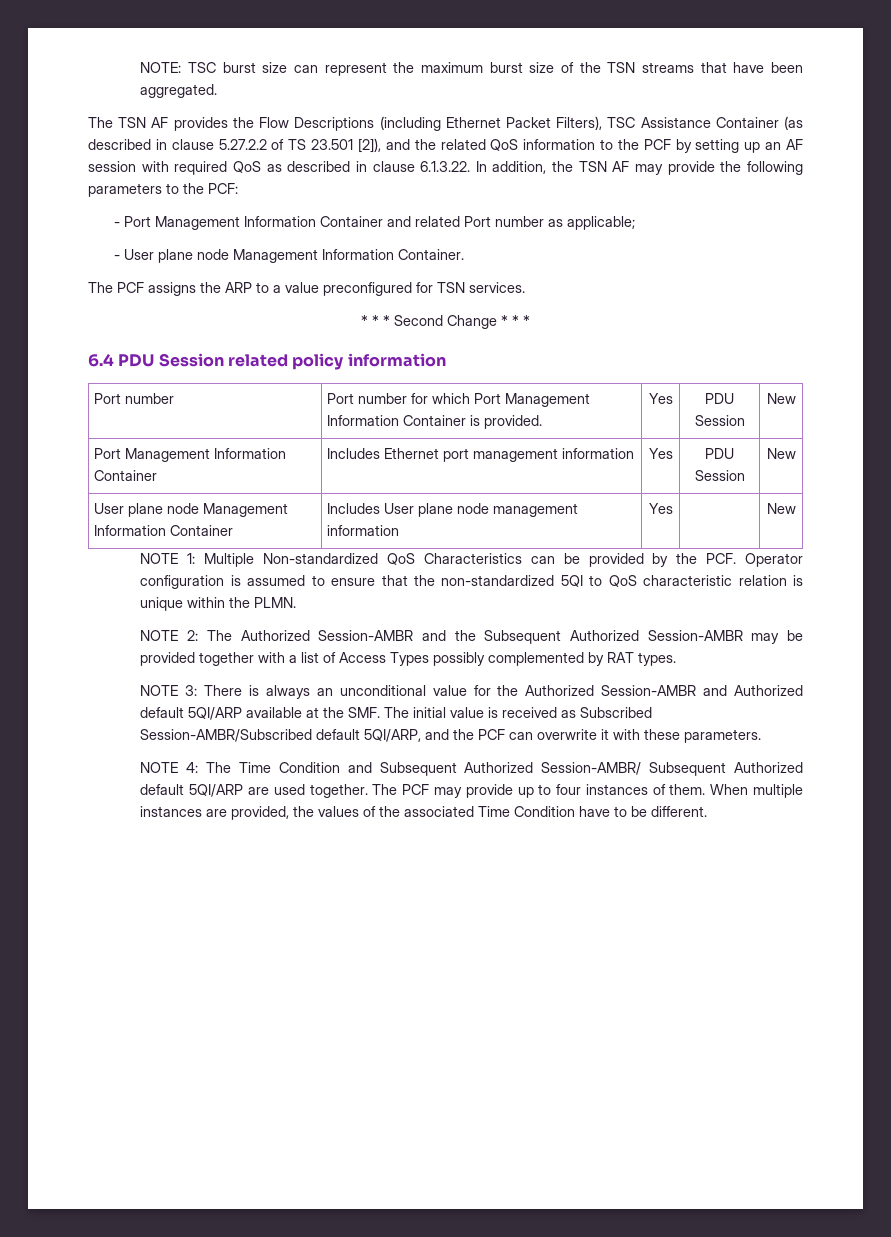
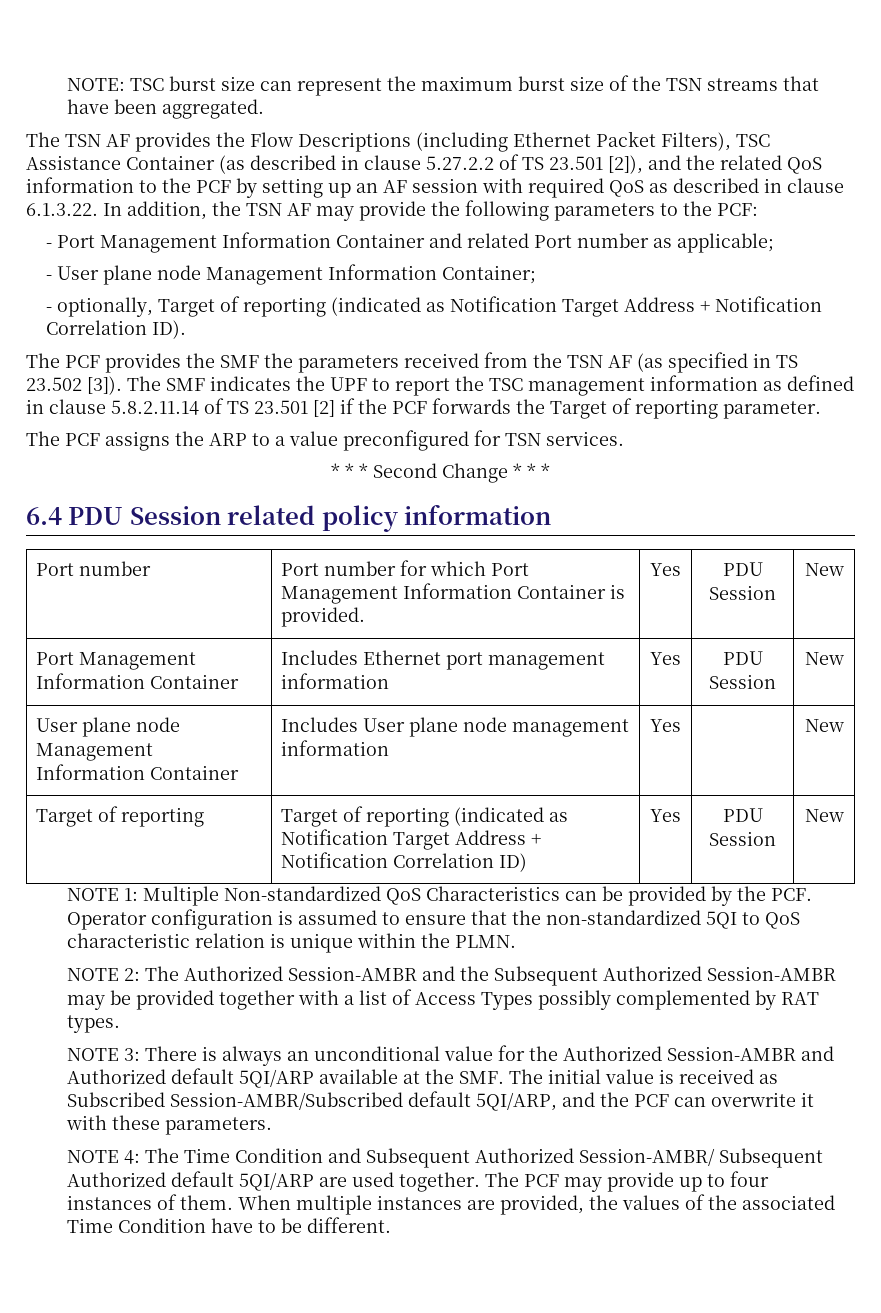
- - User plane node Management Information Container.
+ - User plane node Management Information Container;
+ - optionally, Target of reporting (indicated as Notification Target Address + Notification Correlation ID).
+ The PCF provides the SMF the parameters received from the TSN AF (as specified in TS 23.502 [3]). The SMF indicates the UPF to report the TSC management information as defined in clause 5.8.2.11.14 of TS 23.501 [2] if the PCF forwards the Target of reporting parameter.
+ Target of reporting | Target of reporting (indicated as Notification Target Address + Notification Correlation ID) | Yes | PDU Session | New

